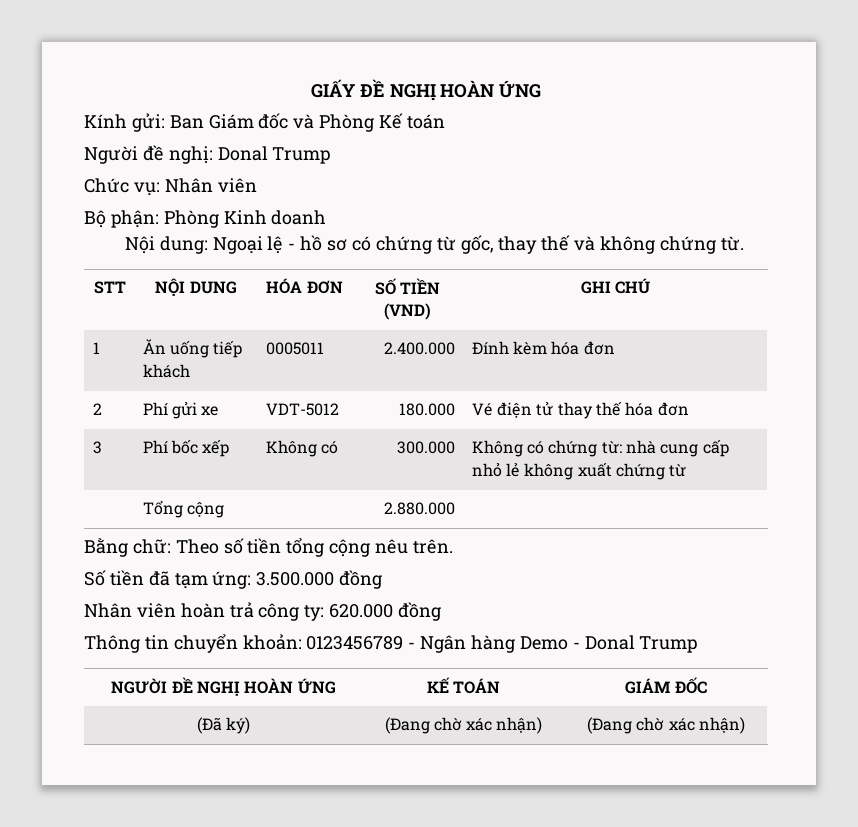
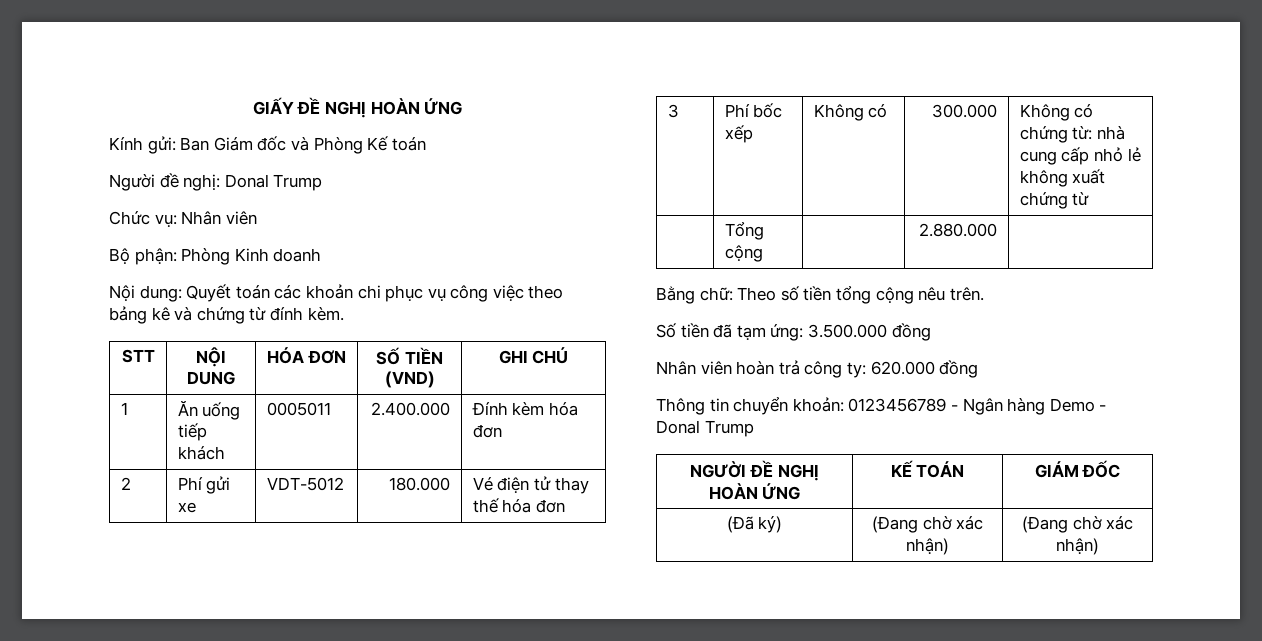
- Nội dung: Ngoại lệ - hồ sơ có chứng từ gốc, thay thế và không chứng từ.
+ Nội dung: Quyết toán các khoản chi phục vụ công việc theo bảng kê và chứng từ đính kèm.

